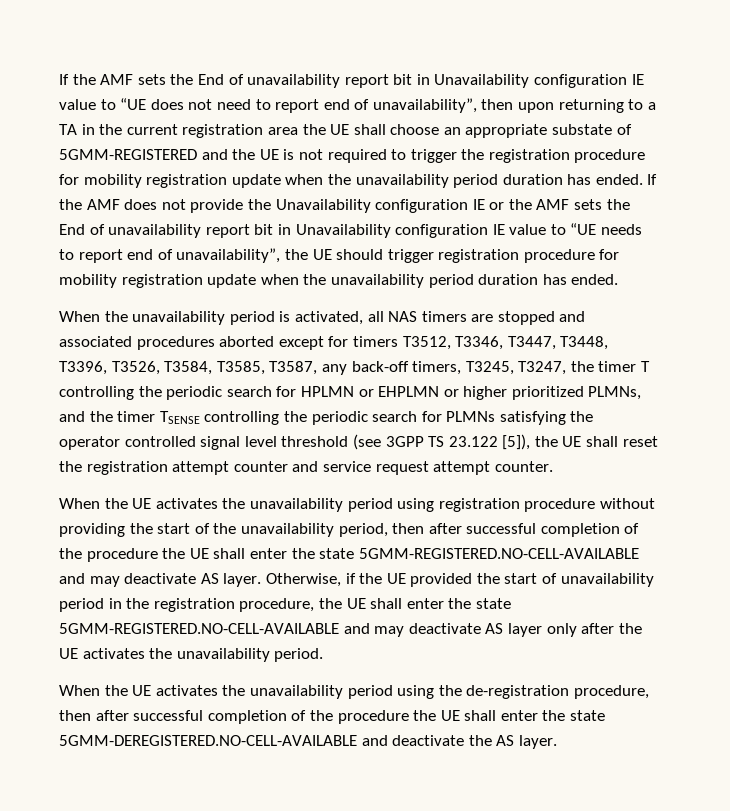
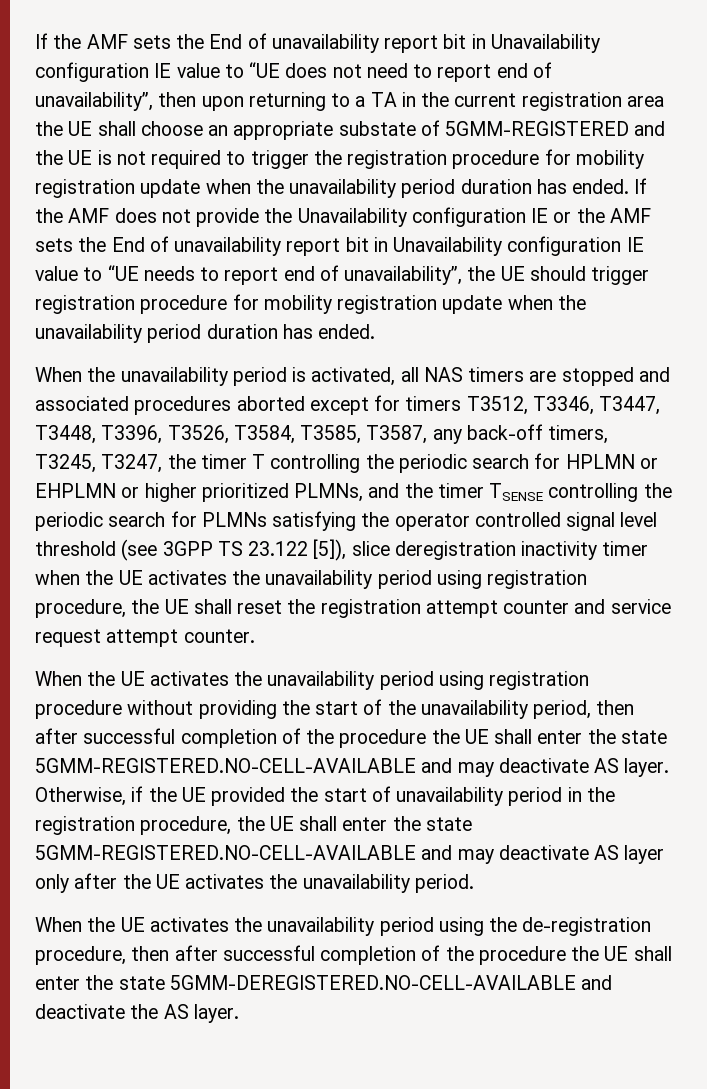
- When the unavailability period is activated, all NAS timers are stopped and associated procedures aborted except for timers T3512, T3346, T3447, T3448, T3396, T3526, T3584, T3585, T3587, any back-off timers, T3245, T3247, the timer T controlling the periodic search for HPLMN or EHPLMN or higher prioritized PLMNs, and the timer TSENSE controlling the periodic search for PLMNs satisfying the operator controlled signal level threshold (see 3GPP TS 23.122 [5]), the UE shall reset the registration attempt counter and service request attempt counter.
+ When the unavailability period is activated, all NAS timers are stopped and associated procedures aborted except for timers T3512, T3346, T3447, T3448, T3396, T3526, T3584, T3585, T3587, any back-off timers, T3245, T3247, the timer T controlling the periodic search for HPLMN or EHPLMN or higher prioritized PLMNs, and the timer TSENSE controlling the periodic search for PLMNs satisfying the operator controlled signal level threshold (see 3GPP TS 23.122 [5]), slice deregistration inactivity timer when the UE activates the unavailability period using registration procedure, the UE shall reset the registration attempt counter and service request attempt counter.

